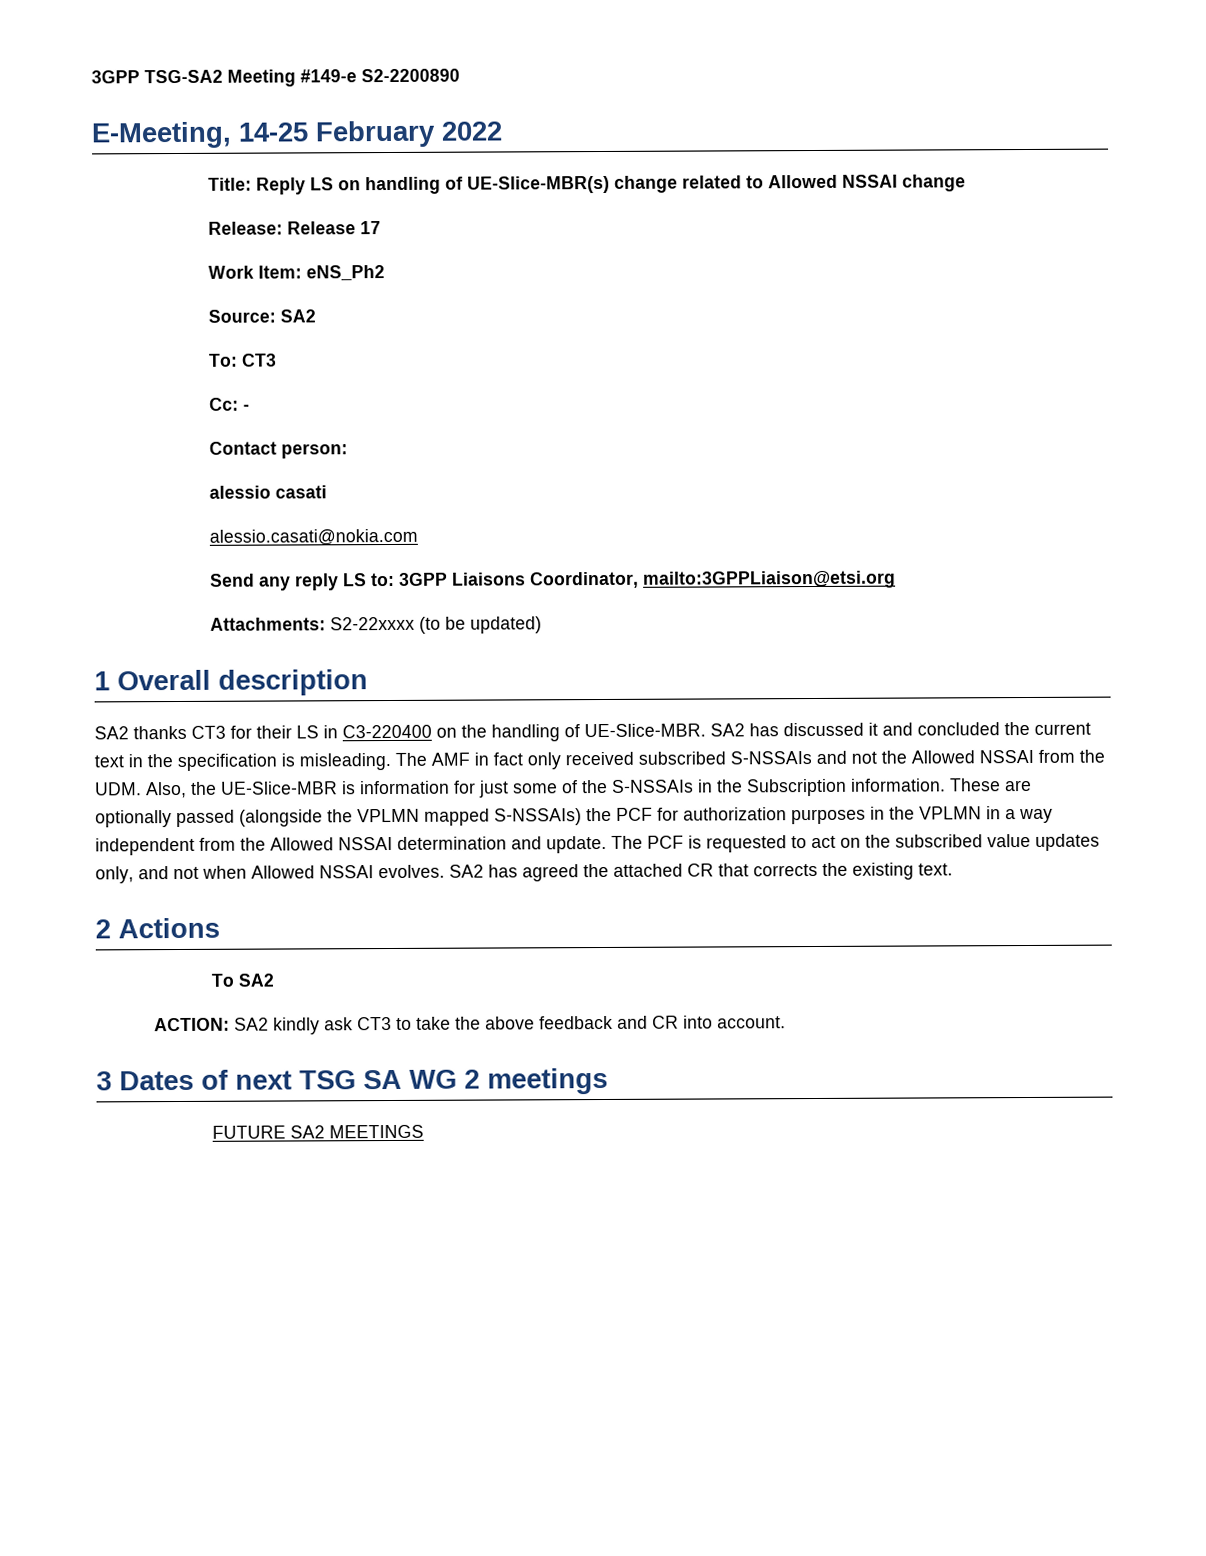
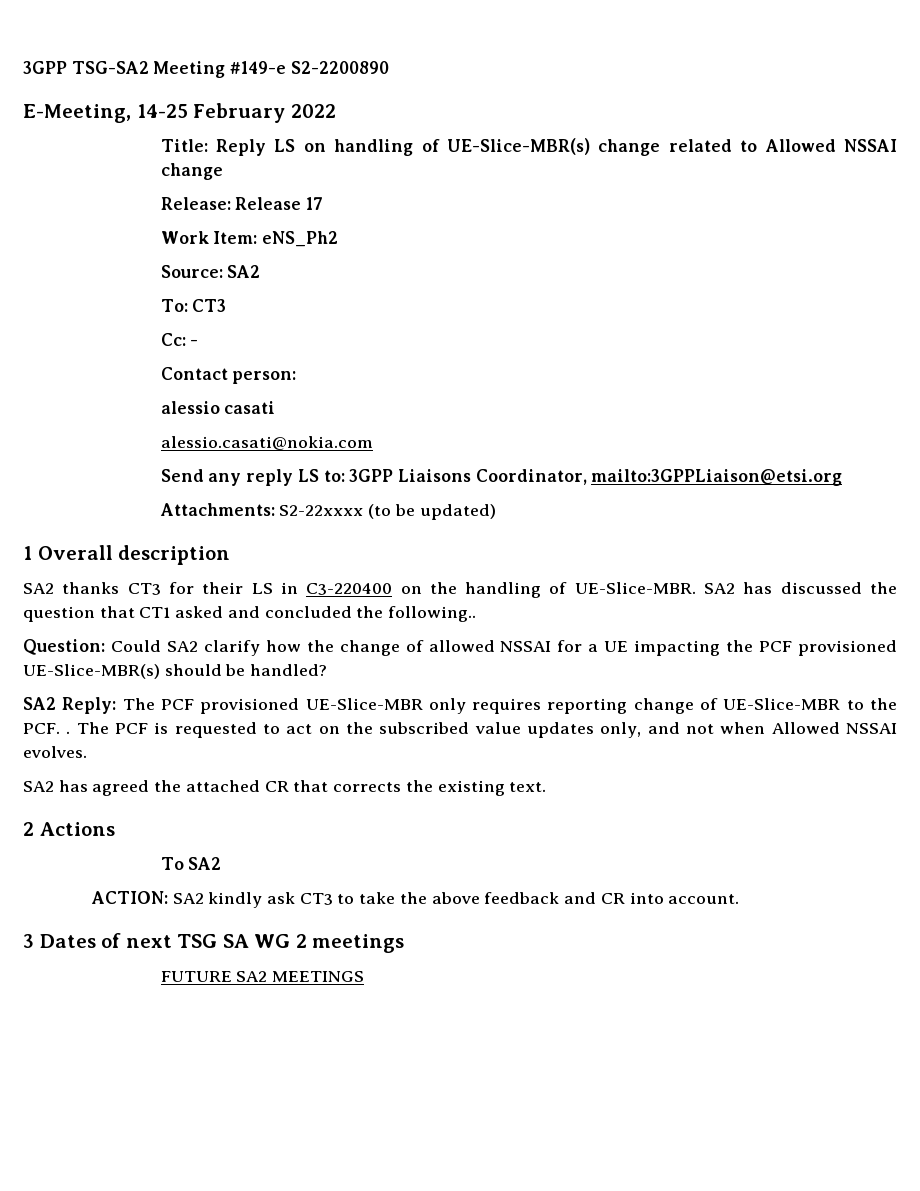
- SA2 has discussed it and concluded the current text in the specification is misleading. The AMF in fact only received subscribed S-NSSAIs and not the Allowed NSSAI from the UDM. Also, the UE-Slice-MBR is information for just some of the S-NSSAIs in the Subscription information. These are optionally passed (alongside the VPLMN mapped S-NSSAIs) the PCF for authorization purposes in the VPLMN in a way independent from the Allowed NSSAI determination and update.
+ SA2 has discussed the question that CT1 asked and concluded the following..
+ Question: Could SA2 clarify how the change of allowed NSSAI for a UE impacting the PCF provisioned UE-Slice-MBR(s) should be handled?
+ SA2 Reply: The PCF provisioned UE-Slice-MBR only requires reporting change of UE-Slice-MBR to the PCF. .
- The PCF is requested to act on the subscribed value updates only, and not when Allowed NSSAI evolves. SA2 has agreed the attached CR that corrects the existing text.
+ The PCF is requested to act on the subscribed value updates only, and not when Allowed NSSAI evolves.
+ SA2 has agreed the attached CR that corrects the existing text.

